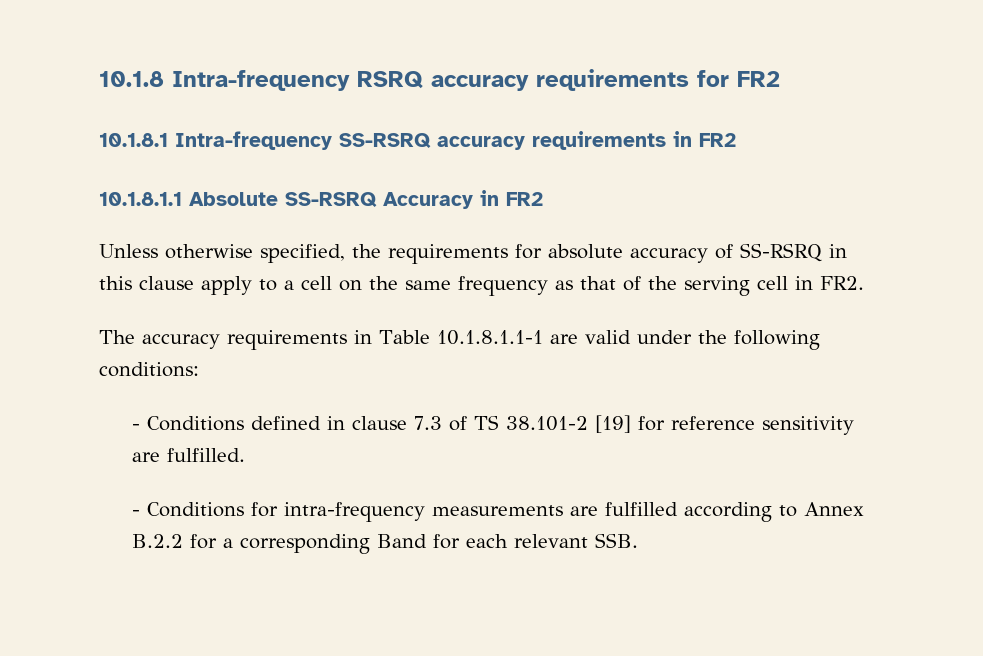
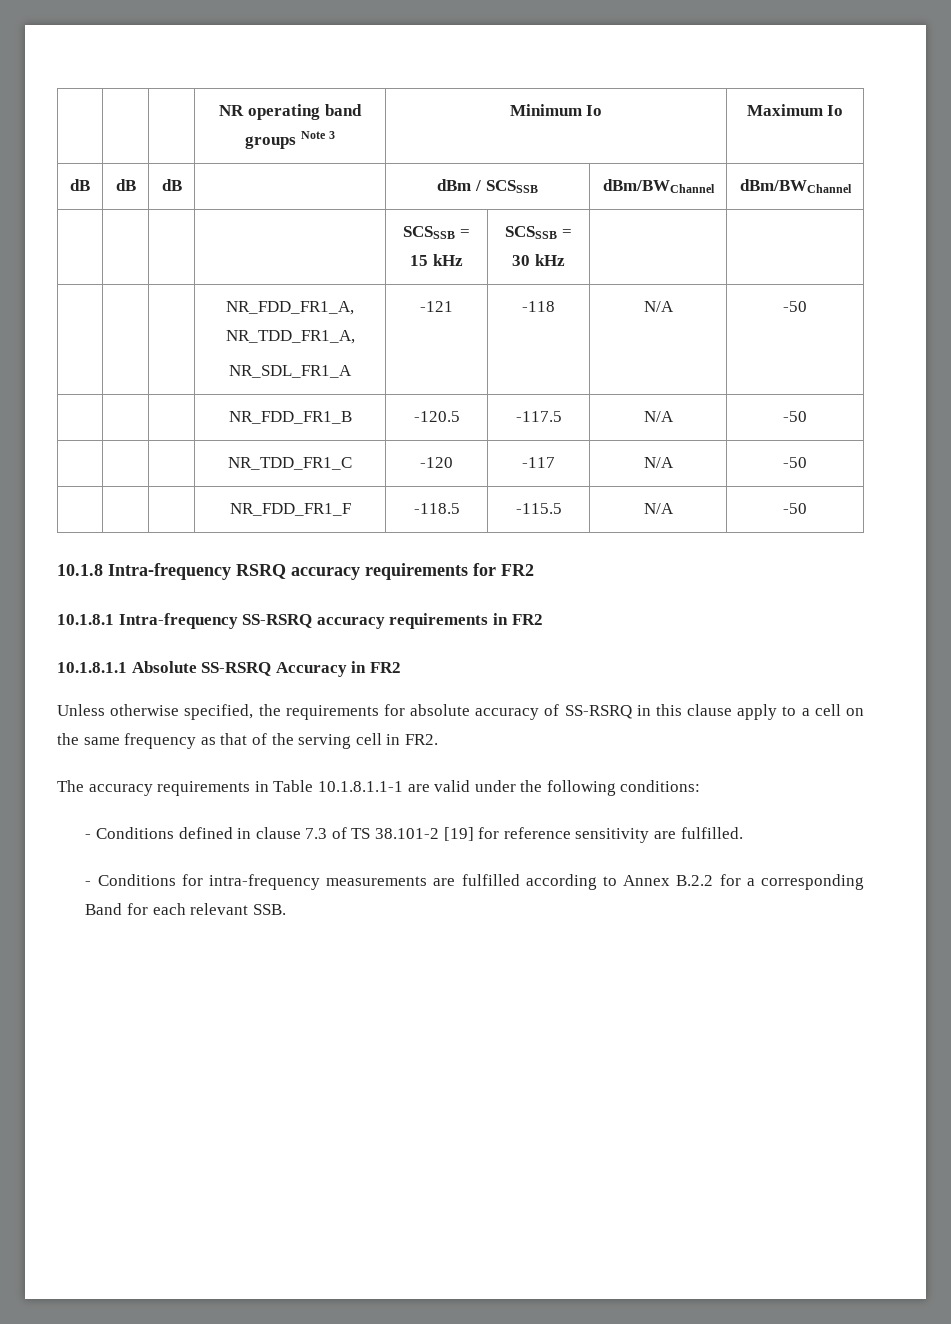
+ | | | NR operating band groups Note 3 | Minimum Io | Maximum Io
+ dB | dB | dB | | dBm / SCSSSB | dBm/BWChannel | dBm/BWChannel
+ | | | | SCSSSB = 15 kHz | SCSSSB = 30 kHz | |
+ | | | NR_FDD_FR1_A, NR_TDD_FR1_A,
+ NR_SDL_FR1_A | -121 | -118 | N/A | -50
+ | | | NR_FDD_FR1_B | -120.5 | -117.5 | N/A | -50
+ | | | NR_TDD_FR1_C | -120 | -117 | N/A | -50
+ | | | NR_FDD_FR1_F | -118.5 | -115.5 | N/A | -50

